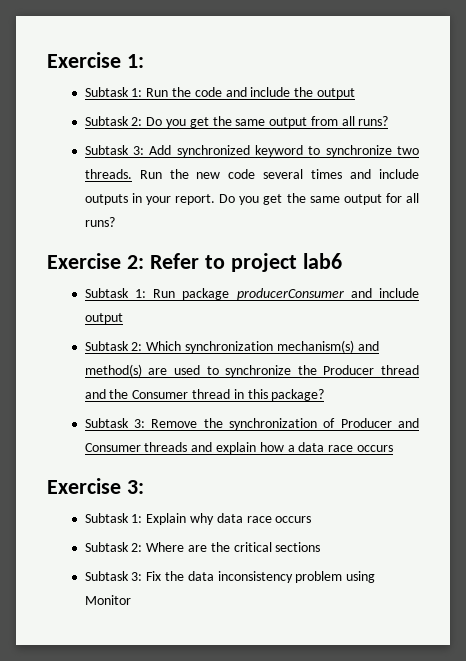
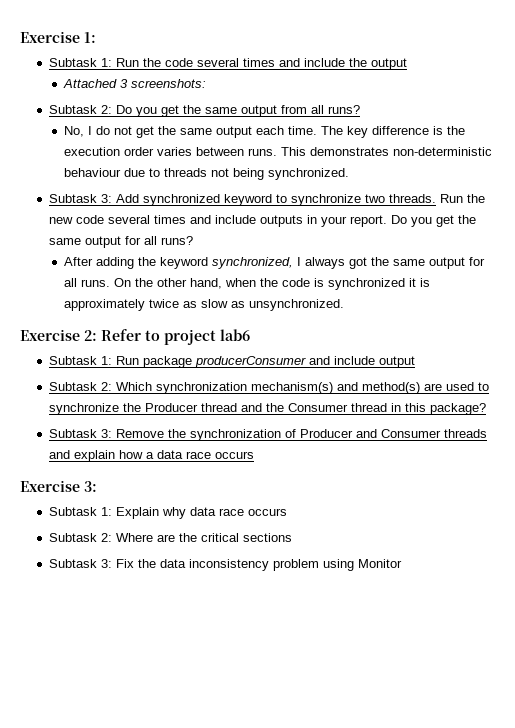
- Subtask 1: Run the code and include the output
+ Subtask 1: Run the code several times and include the output
+ Attached 3 screenshots:
+ No, I do not get the same output each time. The key difference is the execution order varies between runs. This demonstrates non-deterministic behaviour due to threads not being synchronized.
+ After adding the keyword synchronized, I always got the same output for all runs. On the other hand, when the code is synchronized it is approximately twice as slow as unsynchronized.

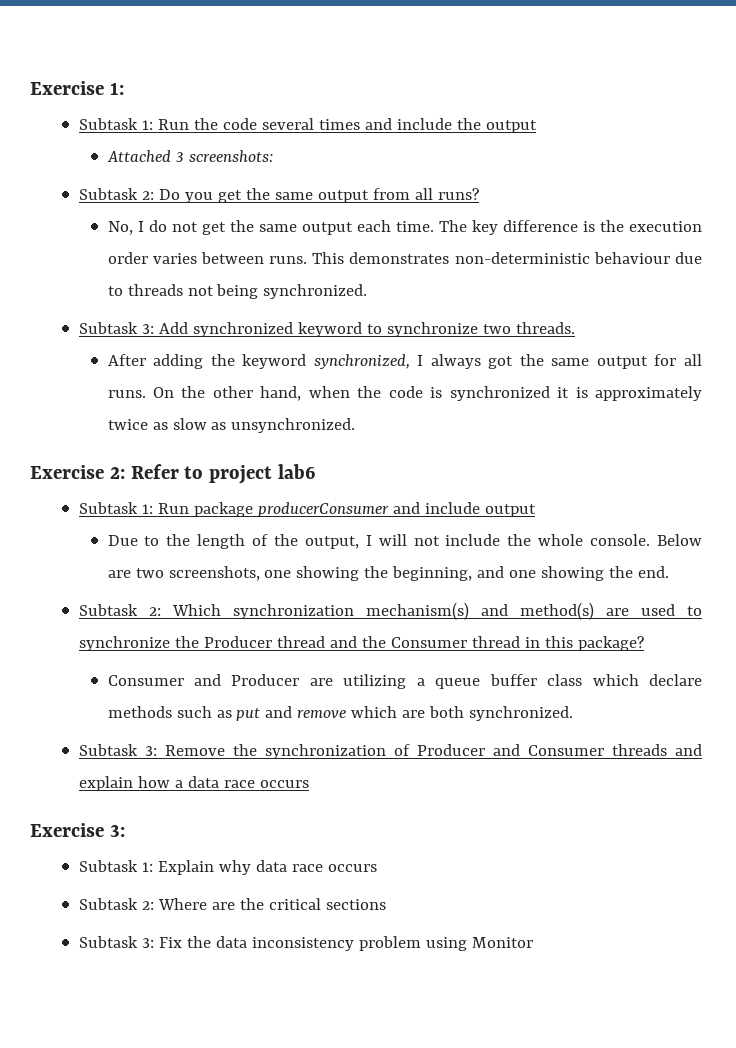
- Run the new code several times and include outputs in your report. Do you get the same output for all runs?
+ Due to the length of the output, I will not include the whole console. Below are two screenshots, one showing the beginning, and one showing the end.
+ Consumer and Producer are utilizing a queue buffer class which declare methods such as put and remove which are both synchronized.

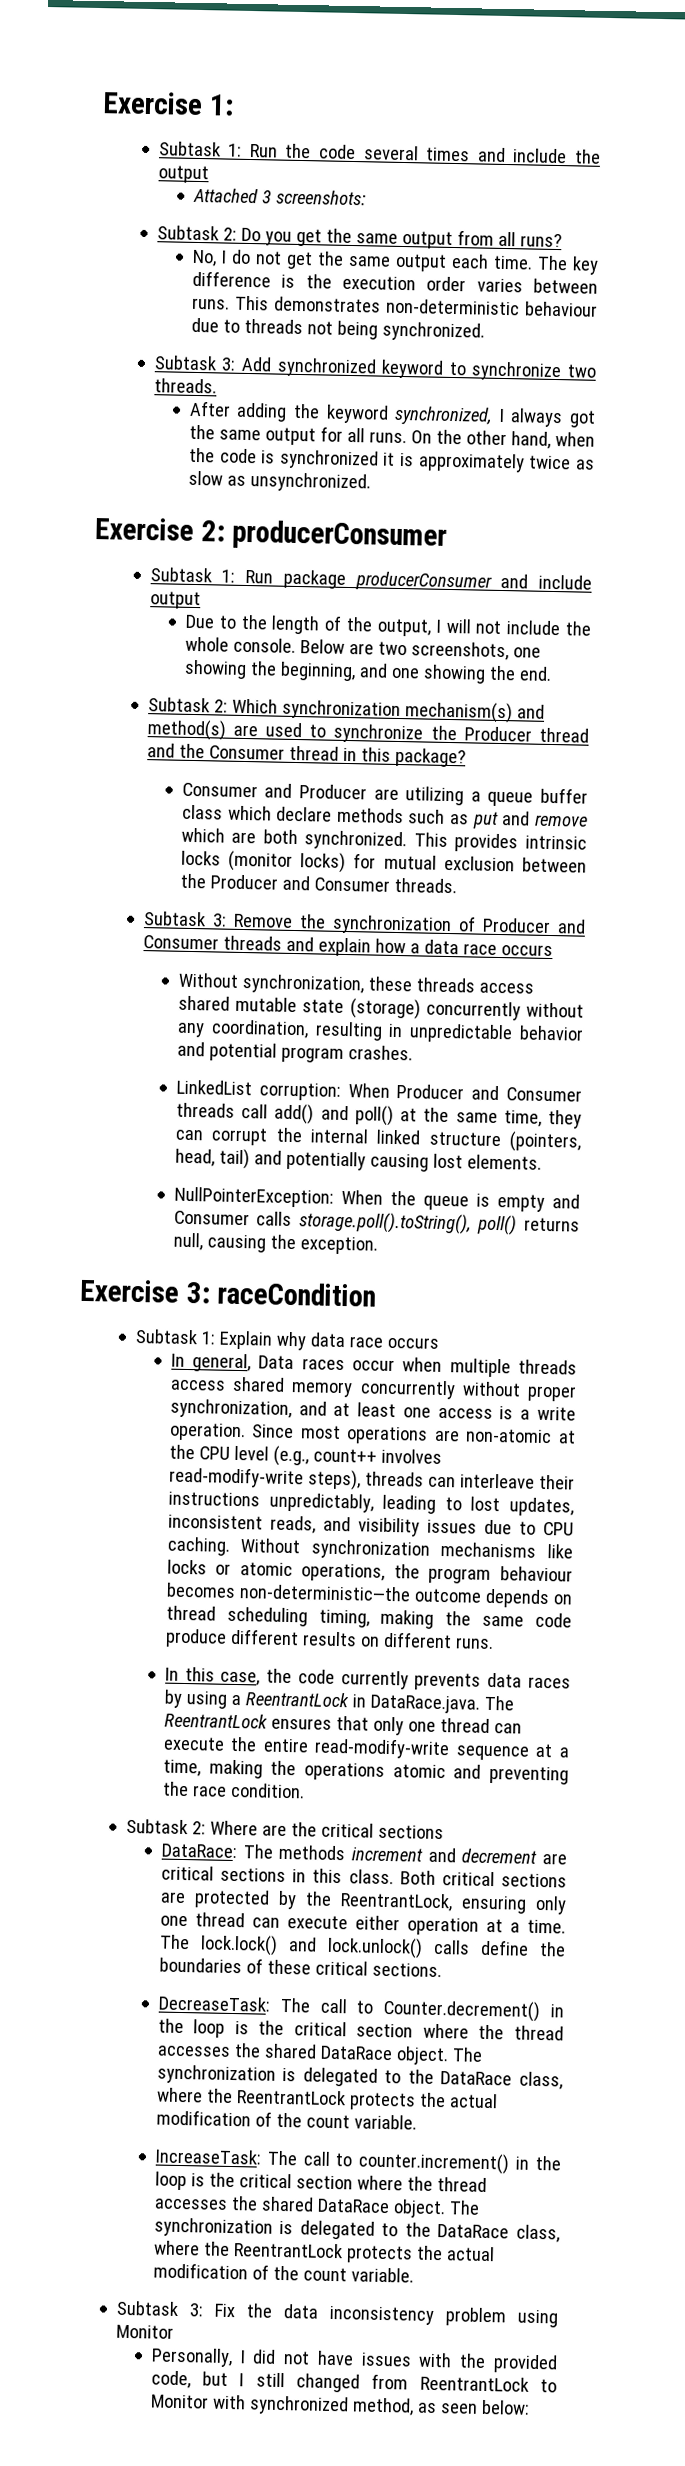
- Exercise 2: Refer to project lab6
+ Exercise 2: producerConsumer
+ This provides intrinsic locks (monitor locks) for mutual exclusion between the Producer and Consumer threads.
+ Without synchronization, these threads access shared mutable state (storage) concurrently without any coordination, resulting in unpredictable behavior and potential program crashes.
+ LinkedList corruption: When Producer and Consumer threads call add() and poll() at the same time, they can corrupt the internal linked structure (pointers, head, tail) and potentially causing lost elements.
+ NullPointerException: When the queue is empty and Consumer calls storage.poll().toString(), poll() returns null, causing the exception.
- Exercise 3:
+ Exercise 3: raceCondition
+ In general, Data races occur when multiple threads access shared memory concurrently without proper synchronization, and at least one access is a write operation. Since most operations are non-atomic at the CPU level (e.g., count++ involves read-modify-write steps), threads can interleave their instructions unpredictably, leading to lost updates, inconsistent reads, and visibility issues due to CPU caching. Without synchronization mechanisms like locks or atomic operations, the program behaviour becomes non-deterministic—the outcome depends on thread scheduling timing, making the same code produce different results on different runs.
+ In this case, the code currently prevents data races by using a ReentrantLock in DataRace.java. The ReentrantLock ensures that only one thread can execute the entire read-modify-write sequence at a time, making the operations atomic and preventing the race condition.
+ DataRace: The methods increment and decrement are critical sections in this class. Both critical sections are protected by the ReentrantLock, ensuring only one thread can execute either operation at a time. The lock.lock() and lock.unlock() calls define the boundaries of these critical sections.
+ DecreaseTask: The call to Counter.decrement() in the loop is the critical section where the thread accesses the shared DataRace object. The synchronization is delegated to the DataRace class, where the ReentrantLock protects the actual modification of the count variable.
+ IncreaseTask: The call to counter.increment() in the loop is the critical section where the thread accesses the shared DataRace object. The synchronization is delegated to the DataRace class, where the ReentrantLock protects the actual modification of the count variable.
+ Personally, I did not have issues with the provided code, but I still changed from ReentrantLock to Monitor with synchronized method, as seen below:

